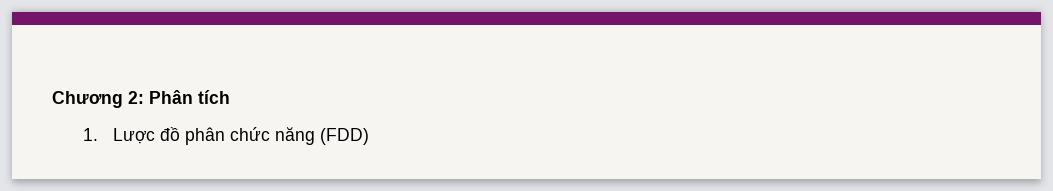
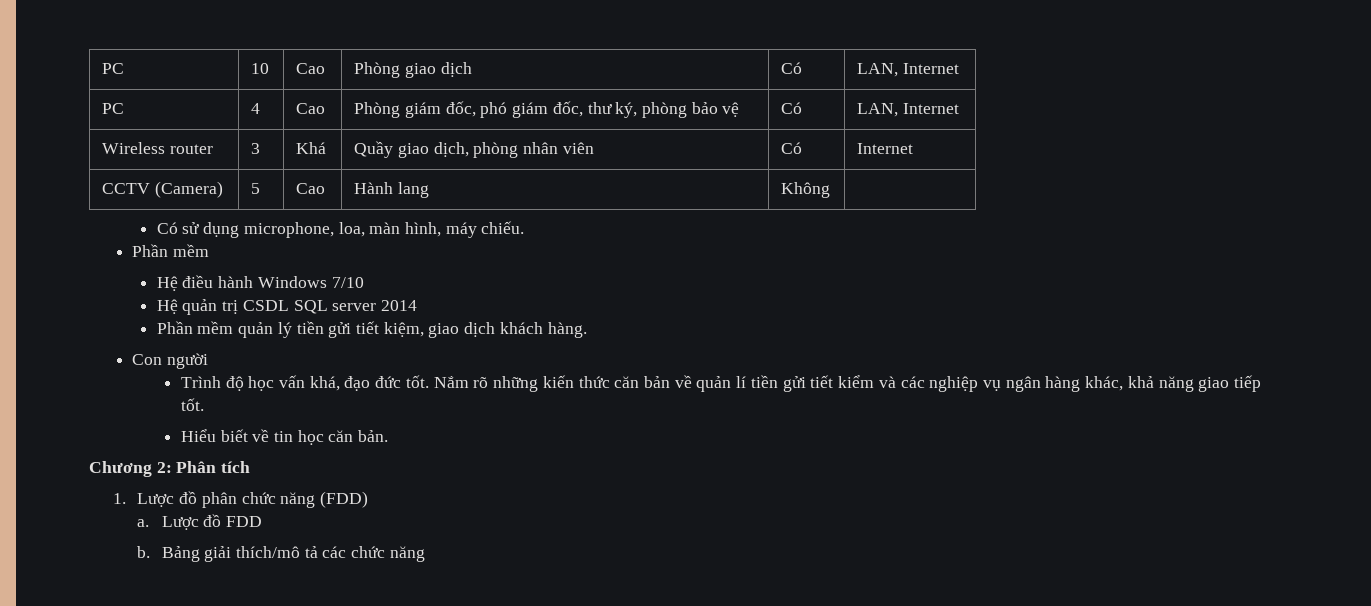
+ PC | 10 | Cao | Phòng giao dịch | Có | LAN, Internet
+ PC | 4 | Cao | Phòng giám đốc, phó giám đốc, thư ký, phòng bảo vệ | Có | LAN, Internet
+ Wireless router | 3 | Khá | Quầy giao dịch, phòng nhân viên | Có | Internet
+ CCTV (Camera) | 5 | Cao | Hành lang | Không |
+ Có sử dụng microphone, loa, màn hình, máy chiếu.
+ Phần mềm
+ Hệ điều hành Windows 7/10
+ Hệ quản trị CSDL SQL server 2014
+ Phần mềm quản lý tiền gửi tiết kiệm, giao dịch khách hàng.
+ Con người
+ Trình độ học vấn khá, đạo đức tốt. Nắm rõ những kiến thức căn bản về quản lí tiền gửi tiết kiểm và các nghiệp vụ ngân hàng khác, khả năng giao tiếp tốt.
+ Hiểu biết về tin học căn bản.
+ a. Lược đồ FDD
+ b. Bảng giải thích/mô tả các chức năng

